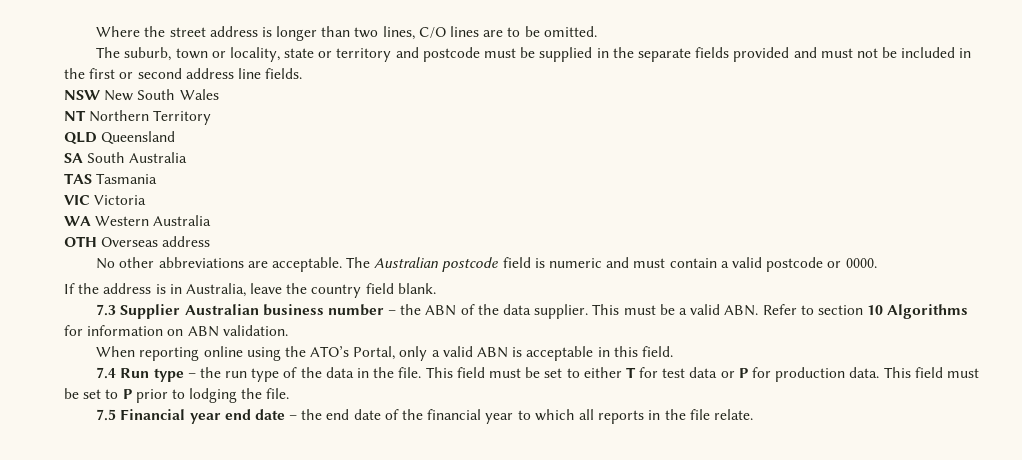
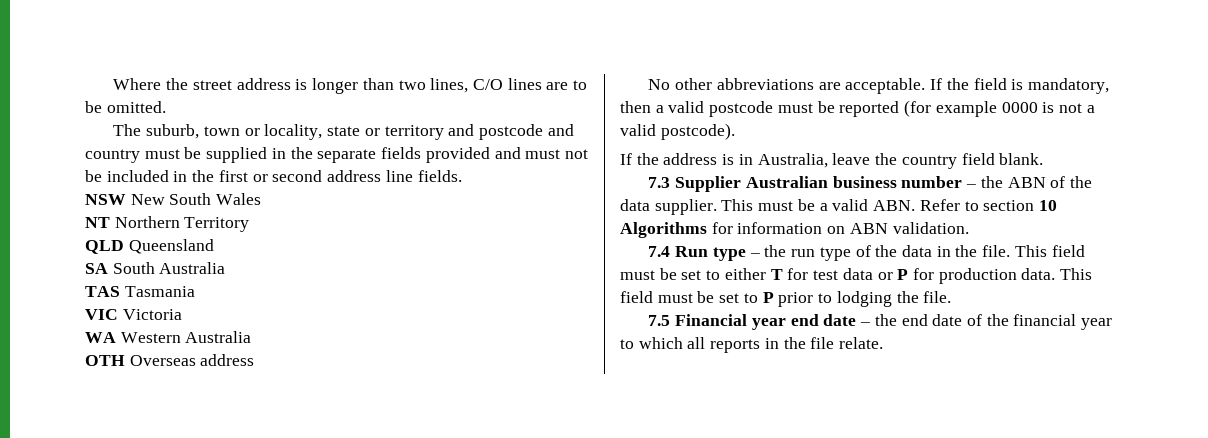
- The suburb, town or locality, state or territory and postcode must be supplied in the separate fields provided and must not be included in the first or second address line fields.
+ The suburb, town or locality, state or territory and postcode and country must be supplied in the separate fields provided and must not be included in the first or second address line fields.
- The Australian postcode field is numeric and must contain a valid postcode or 0000.
+ If the field is mandatory, then a valid postcode must be reported (for example 0000 is not a valid postcode).
- When reporting online using the ATO’s Portal, only a valid ABN is acceptable in this field.

